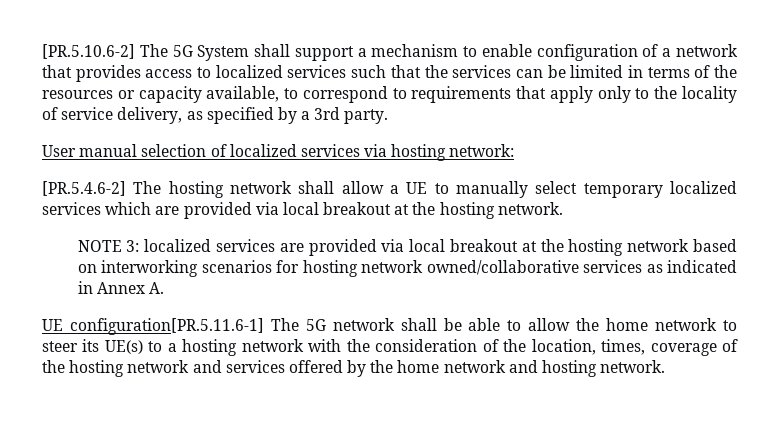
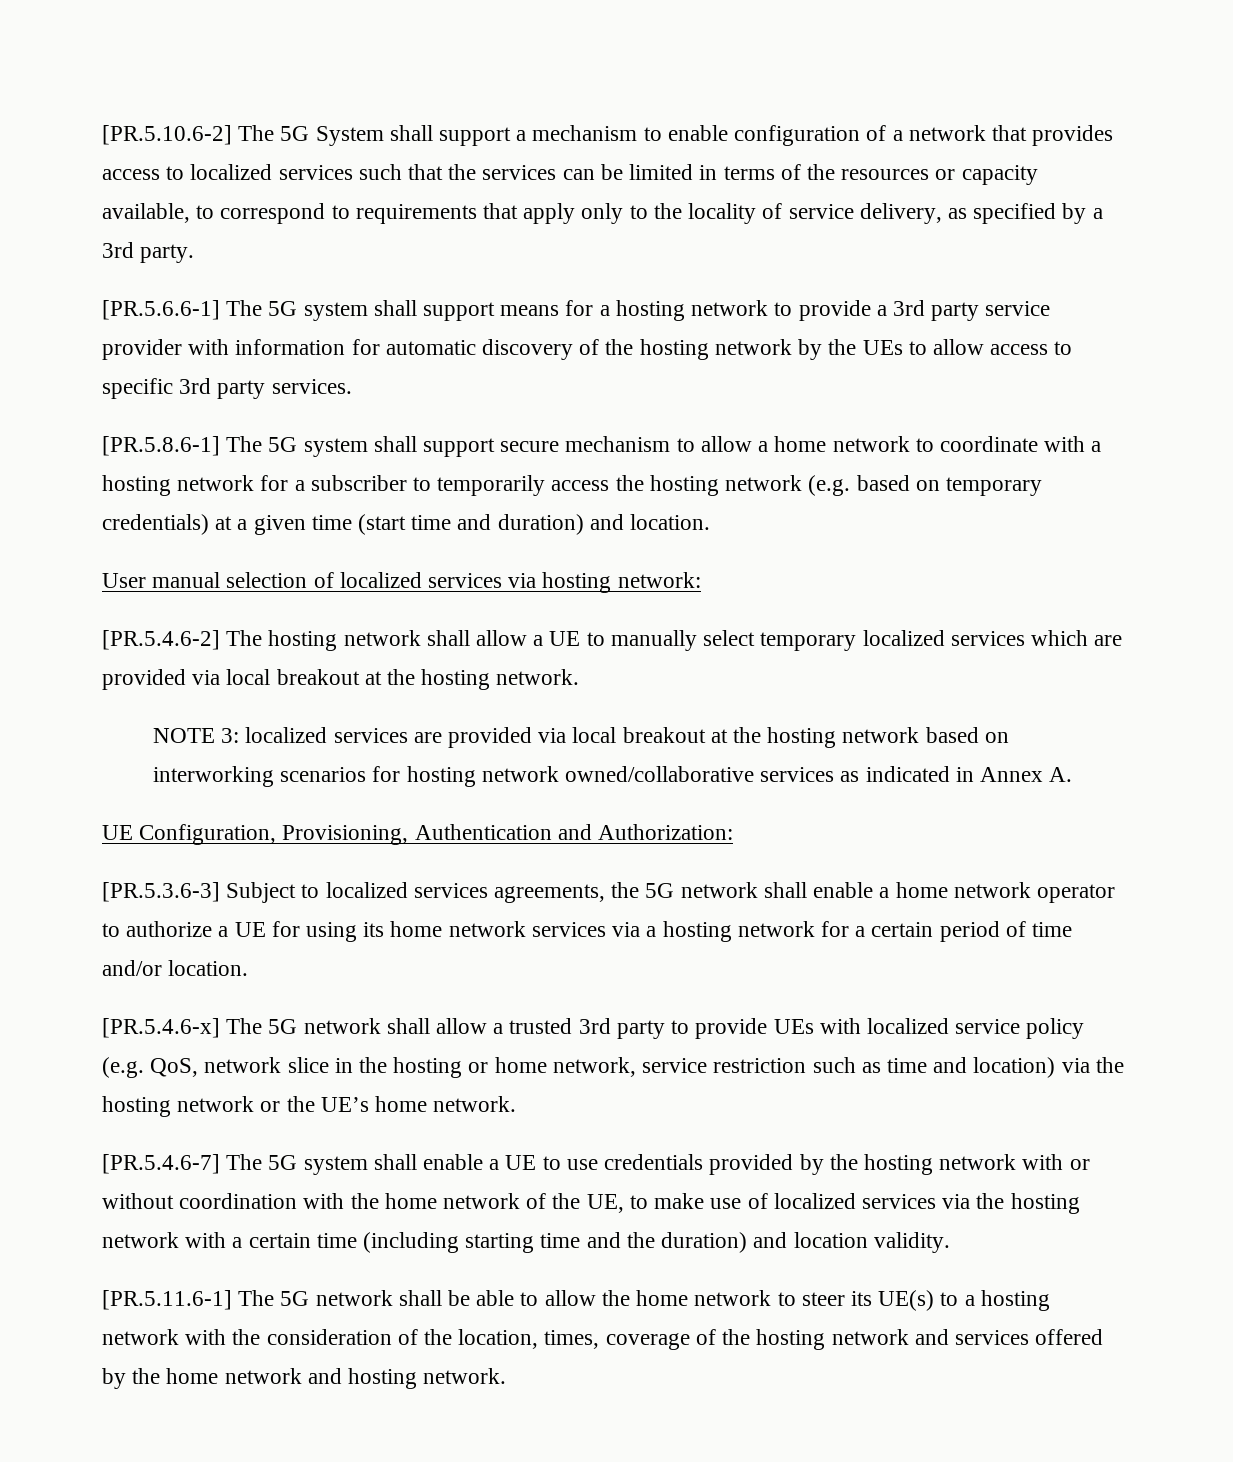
+ [PR.5.6.6-1] The 5G system shall support means for a hosting network to provide a 3rd party service provider with information for automatic discovery of the hosting network by the UEs to allow access to specific 3rd party services.
+ [PR.5.8.6-1] The 5G system shall support secure mechanism to allow a home network to coordinate with a hosting network for a subscriber to temporarily access the hosting network (e.g. based on temporary credentials) at a given time (start time and duration) and location.
- UE configuration[PR.5.11.6-1] The 5G network shall be able to allow the home network to steer its UE(s) to a hosting network with the consideration of the location, times, coverage of the hosting network and services offered by the home network and hosting network.
+ UE Configuration, Provisioning, Authentication and Authorization:
+ [PR.5.3.6-3] Subject to localized services agreements, the 5G network shall enable a home network operator to authorize a UE for using its home network services via a hosting network for a certain period of time and/or location.
+ [PR.5.4.6-x] The 5G network shall allow a trusted 3rd party to provide UEs with localized service policy (e.g. QoS, network slice in the hosting or home network, service restriction such as time and location) via the hosting network or the UE’s home network.
+ [PR.5.4.6-7] The 5G system shall enable a UE to use credentials provided by the hosting network with or without coordination with the home network of the UE, to make use of localized services via the hosting network with a certain time (including starting time and the duration) and location validity.
+ [PR.5.11.6-1] The 5G network shall be able to allow the home network to steer its UE(s) to a hosting network with the consideration of the location, times, coverage of the hosting network and services offered by the home network and hosting network.

